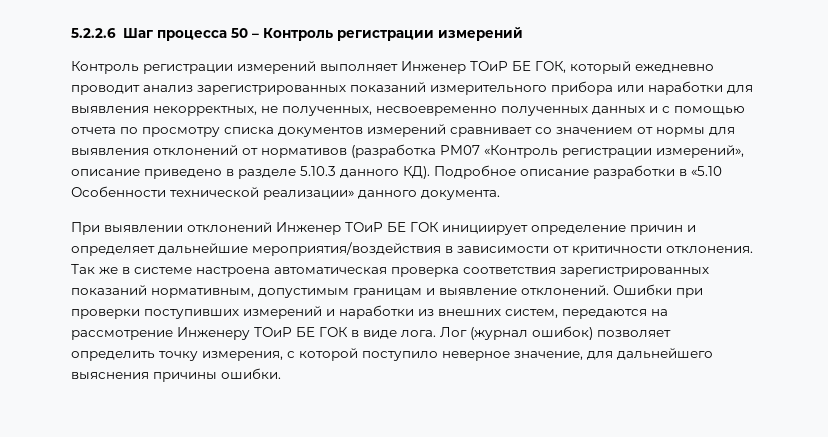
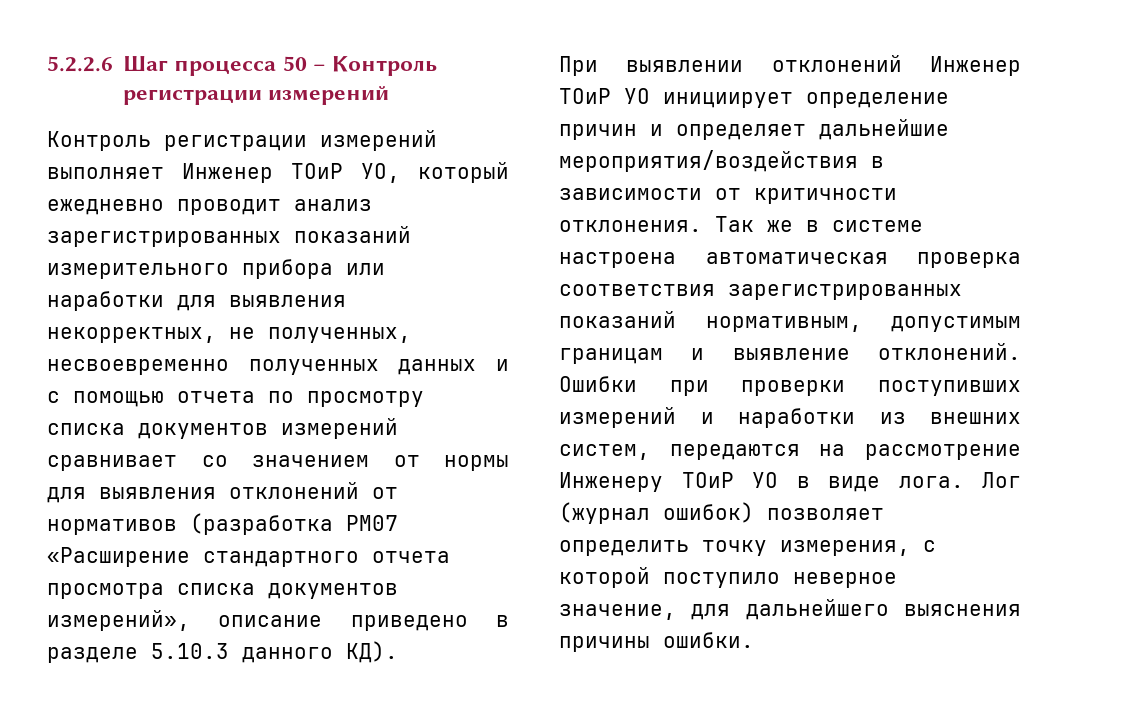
- Контроль регистрации измерений выполняет Инженер ТОиР БЕ ГОК, который ежедневно проводит анализ зарегистрированных показаний измерительного прибора или наработки для выявления некорректных, не полученных, несвоевременно полученных данных и с помощью отчета по просмотру списка документов измерений сравнивает со значением от нормы для выявления отклонений от нормативов (разработка PM07 «Контроль регистрации измерений», описание приведено в разделе 5.10.3 данного КД). Подробное описание разработки в «5.10 Особенности технической реализации» данного документа.
+ Контроль регистрации измерений выполняет Инженер ТОиР УО, который ежедневно проводит анализ зарегистрированных показаний измерительного прибора или наработки для выявления некорректных, не полученных, несвоевременно полученных данных и с помощью отчета по просмотру списка документов измерений сравнивает со значением от нормы для выявления отклонений от нормативов (разработка PM07 «Расширение стандартного отчета просмотра списка документов измерений», описание приведено в разделе 5.10.3 данного КД).
- При выявлении отклонений Инженер ТОиР БЕ ГОК инициирует определение причин и определяет дальнейшие мероприятия/воздействия в зависимости от критичности отклонения.
+ При выявлении отклонений Инженер ТОиР УО инициирует определение причин и определяет дальнейшие мероприятия/воздействия в зависимости от критичности отклонения.
- Ошибки при проверки поступивших измерений и наработки из внешних систем, передаются на рассмотрение Инженеру ТОиР БЕ ГОК в виде лога.
+ Ошибки при проверки поступивших измерений и наработки из внешних систем, передаются на рассмотрение Инженеру ТОиР УО в виде лога.

